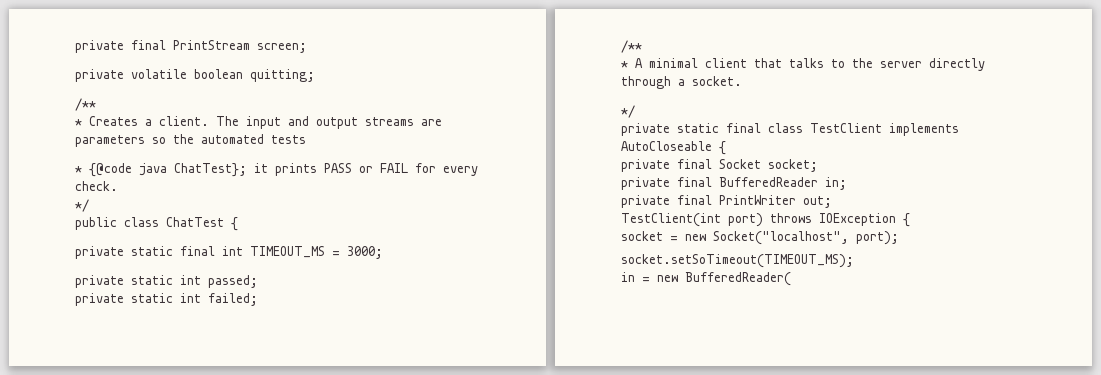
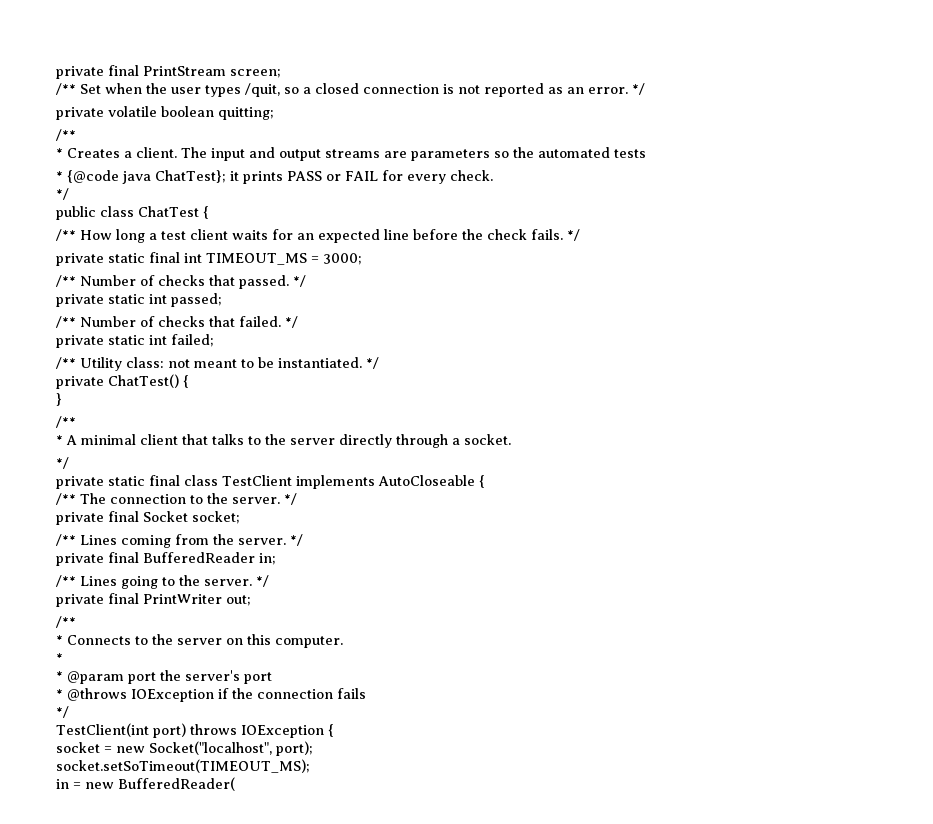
+ /** Set when the user types /quit, so a closed connection is not reported as an error. */
+ /** How long a test client waits for an expected line before the check fails. */
+ /** Number of checks that passed. */
  private static int passed;
+ /** Number of checks that failed. */
  private static int failed;
+ /** Utility class: not meant to be instantiated. */
+ private ChatTest() {
+ }
+ /** The connection to the server. */
  private final Socket socket;
+ /** Lines coming from the server. */
  private final BufferedReader in;
+ /** Lines going to the server. */
  private final PrintWriter out;
+ /**
+ * Connects to the server on this computer.
+ *
+ * @param port the server's port
+ * @throws IOException if the connection fails
+ */

